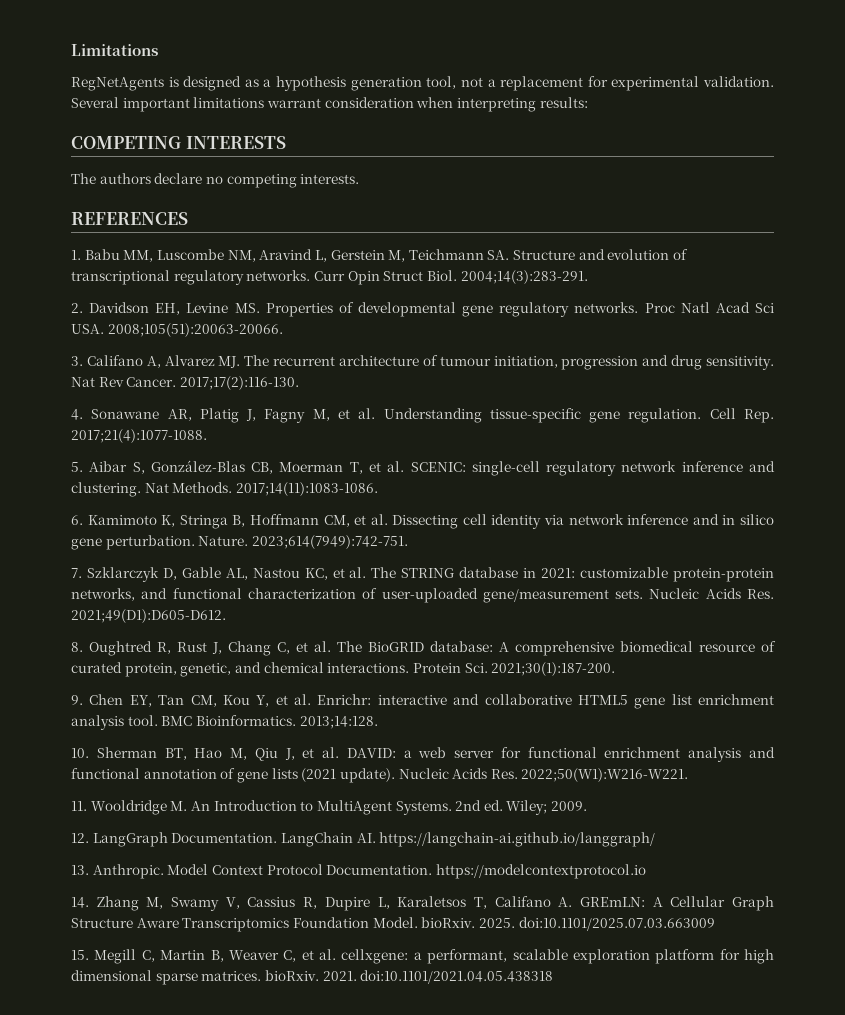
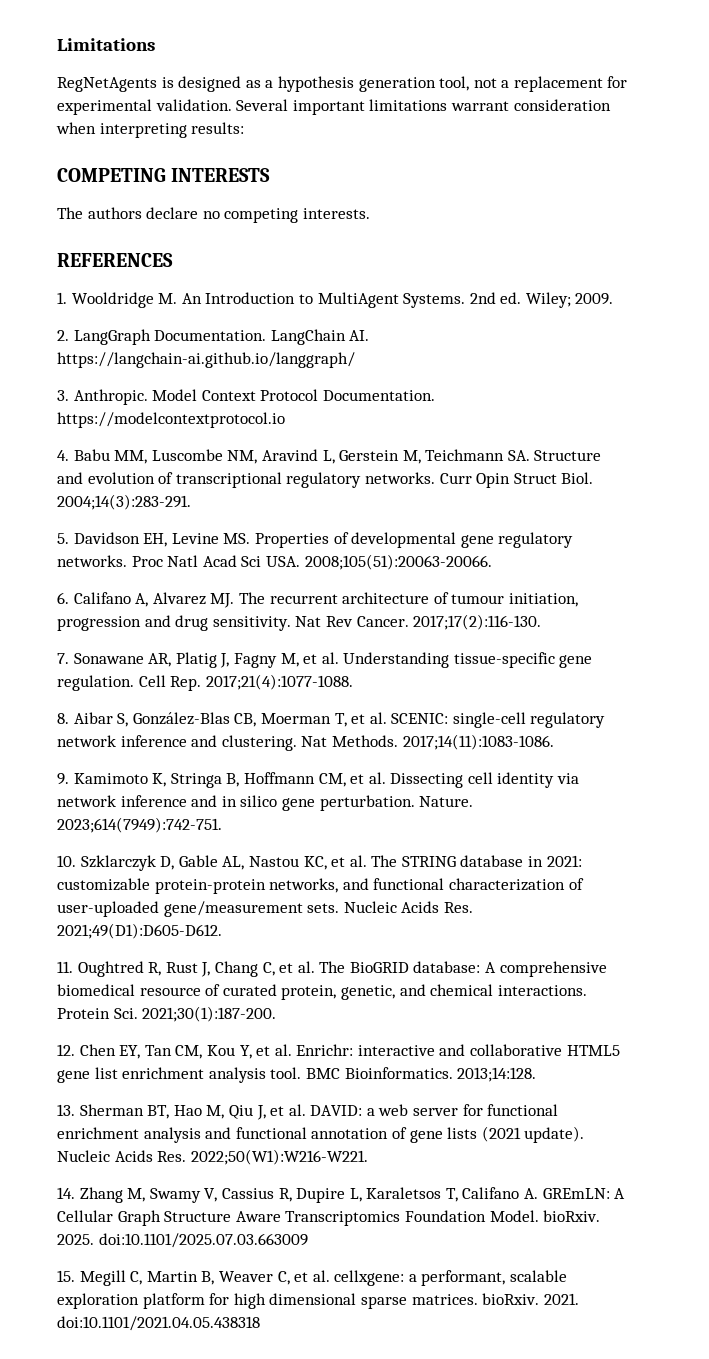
- 1. Babu MM, Luscombe NM, Aravind L, Gerstein M, Teichmann SA. Structure and evolution of transcriptional regulatory networks.
+ 1. Wooldridge M. An Introduction to MultiAgent Systems. 2nd ed. Wiley; 2009.
+ 2. LangGraph Documentation. LangChain AI. https://langchain-ai.github.io/langgraph/
+ 3. Anthropic. Model Context Protocol Documentation. https://modelcontextprotocol.io
+ 4. Babu MM, Luscombe NM, Aravind L, Gerstein M, Teichmann SA. Structure and evolution of transcriptional regulatory networks.
- 2. Davidson EH, Levine MS. Properties of developmental gene regulatory networks.
+ 5. Davidson EH, Levine MS. Properties of developmental gene regulatory networks.
- 3. Califano A, Alvarez MJ. The recurrent architecture of tumour initiation, progression and drug sensitivity.
+ 6. Califano A, Alvarez MJ. The recurrent architecture of tumour initiation, progression and drug sensitivity.
- 4. Sonawane AR, Platig J, Fagny M, et al. Understanding tissue-specific gene regulation.
+ 7. Sonawane AR, Platig J, Fagny M, et al. Understanding tissue-specific gene regulation.
- 5. Aibar S, González-Blas CB, Moerman T, et al. SCENIC: single-cell regulatory network inference and clustering.
+ 8. Aibar S, González-Blas CB, Moerman T, et al. SCENIC: single-cell regulatory network inference and clustering.
- 6. Kamimoto K, Stringa B, Hoffmann CM, et al. Dissecting cell identity via network inference and in silico gene perturbation.
+ 9. Kamimoto K, Stringa B, Hoffmann CM, et al. Dissecting cell identity via network inference and in silico gene perturbation.
- 7. Szklarczyk D, Gable AL, Nastou KC, et al. The STRING database in 2021: customizable protein-protein networks, and functional characterization of user-uploaded gene/measurement sets.
+ 10. Szklarczyk D, Gable AL, Nastou KC, et al. The STRING database in 2021: customizable protein-protein networks, and functional characterization of user-uploaded gene/measurement sets.
- 8. Oughtred R, Rust J, Chang C, et al. The BioGRID database: A comprehensive biomedical resource of curated protein, genetic, and chemical interactions.
+ 11. Oughtred R, Rust J, Chang C, et al. The BioGRID database: A comprehensive biomedical resource of curated protein, genetic, and chemical interactions.
- 9. Chen EY, Tan CM, Kou Y, et al. Enrichr: interactive and collaborative HTML5 gene list enrichment analysis tool.
+ 12. Chen EY, Tan CM, Kou Y, et al. Enrichr: interactive and collaborative HTML5 gene list enrichment analysis tool.
- 10. Sherman BT, Hao M, Qiu J, et al. DAVID: a web server for functional enrichment analysis and functional annotation of gene lists (2021 update).
+ 13. Sherman BT, Hao M, Qiu J, et al. DAVID: a web server for functional enrichment analysis and functional annotation of gene lists (2021 update).
- 11. Wooldridge M. An Introduction to MultiAgent Systems. 2nd ed. Wiley; 2009.
- 12. LangGraph Documentation. LangChain AI. https://langchain-ai.github.io/langgraph/
- 13. Anthropic. Model Context Protocol Documentation. https://modelcontextprotocol.io

